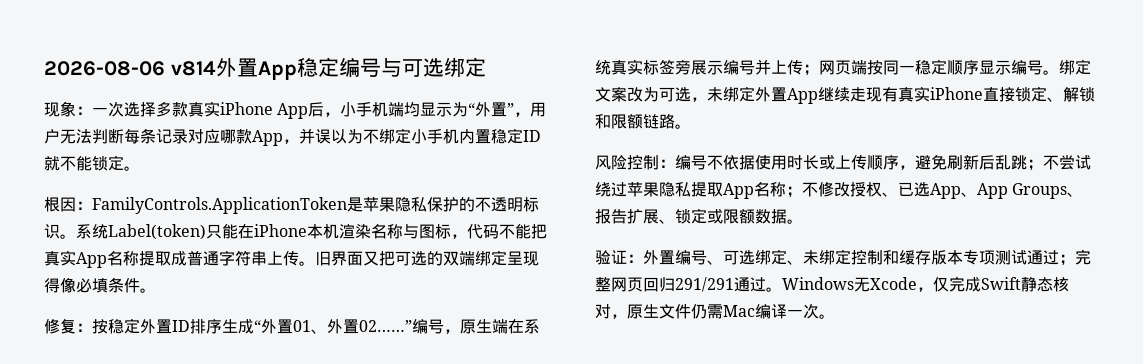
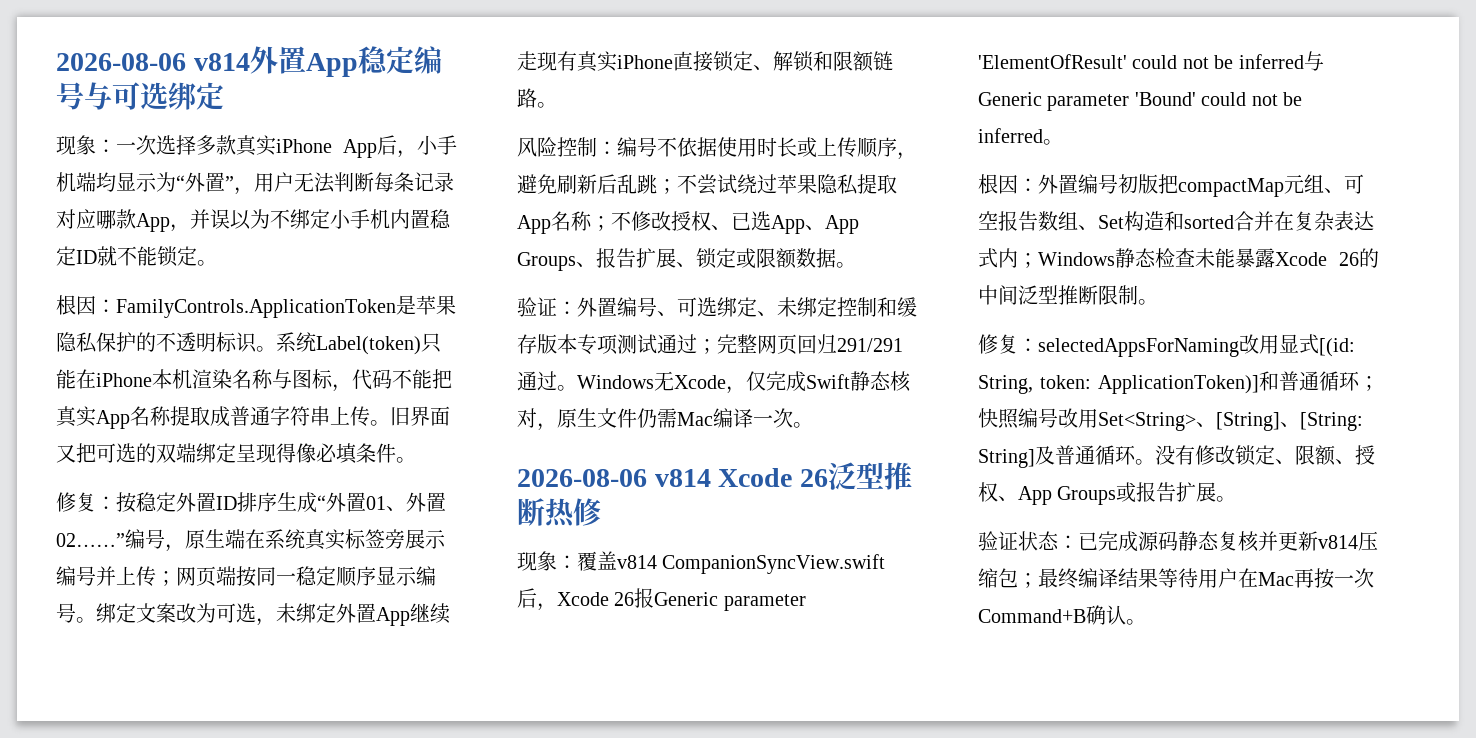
+ 2026-08-06 v814 Xcode 26泛型推断热修
+ 现象：覆盖v814 CompanionSyncView.swift后，Xcode 26报Generic parameter 'ElementOfResult' could not be inferred与Generic parameter 'Bound' could not be inferred。
+ 根因：外置编号初版把compactMap元组、可空报告数组、Set构造和sorted合并在复杂表达式内；Windows静态检查未能暴露Xcode 26的中间泛型推断限制。
+ 修复：selectedAppsForNaming改用显式[(id: String, token: ApplicationToken)]和普通循环；快照编号改用Set<String>、[String]、[String: String]及普通循环。没有修改锁定、限额、授权、App Groups或报告扩展。
+ 验证状态：已完成源码静态复核并更新v814压缩包；最终编译结果等待用户在Mac再按一次Command+B确认。

